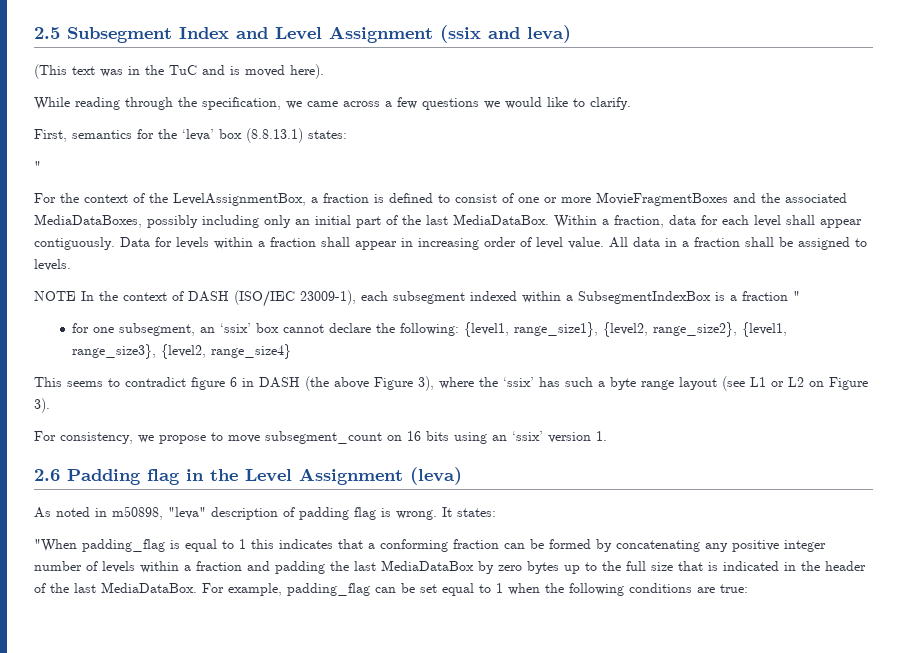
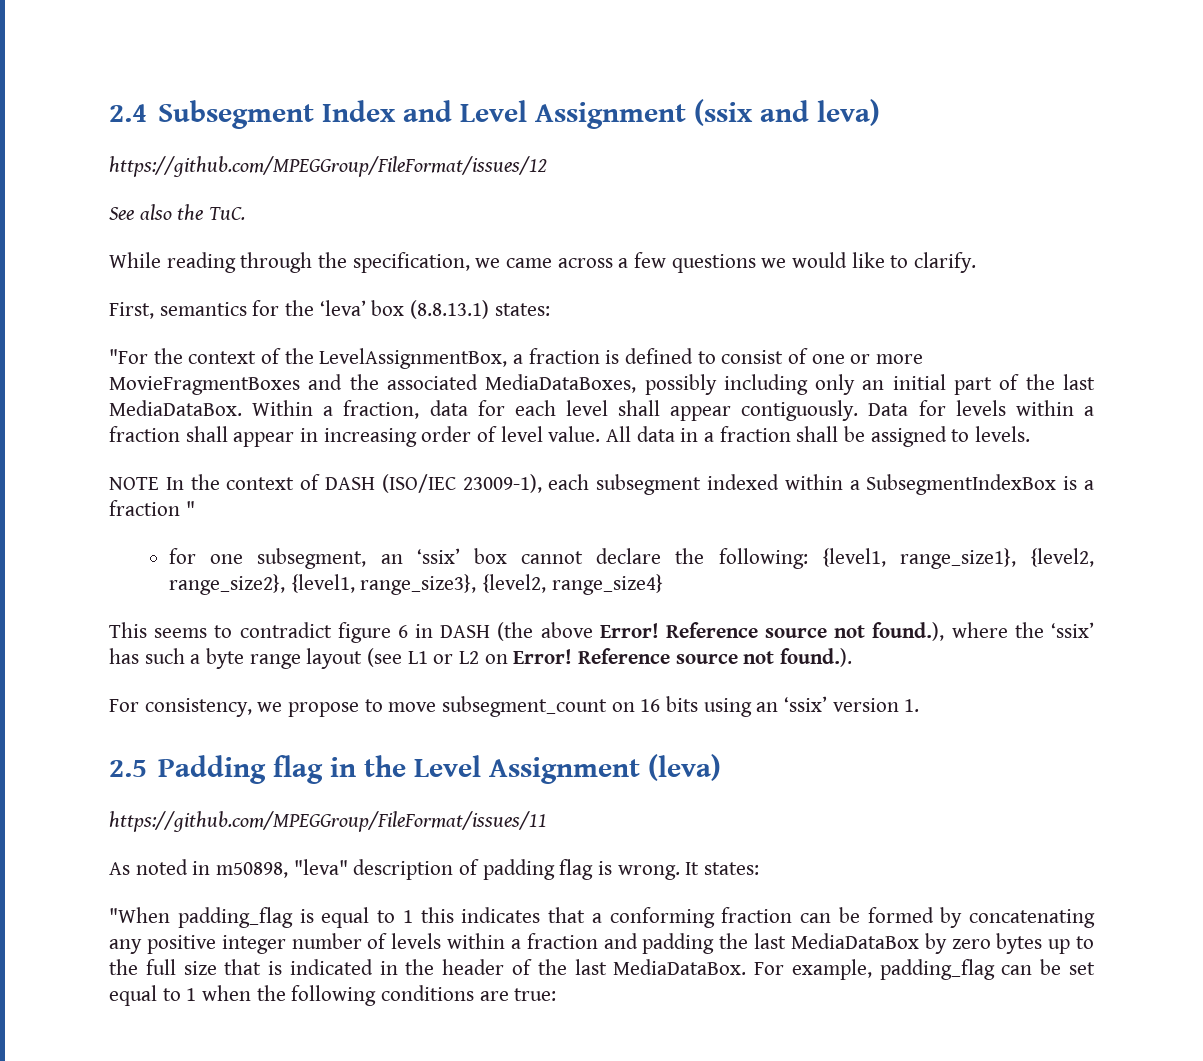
- 2.5 Subsegment Index and Level Assignment (ssix and leva)
+ 2.4 Subsegment Index and Level Assignment (ssix and leva)
- (This text was in the TuC and is moved here).
+ https://github.com/MPEGGroup/FileFormat/issues/12
+ See also the TuC.
  First, semantics for the ‘leva’ box (8.8.13.1) states:
- "
- For the context of the LevelAssignmentBox, a fraction is defined to consist of one or more MovieFragmentBoxes and the associated MediaDataBoxes, possibly including only an initial part of the last MediaDataBox.
+ "For the context of the LevelAssignmentBox, a fraction is defined to consist of one or more MovieFragmentBoxes and the associated MediaDataBoxes, possibly including only an initial part of the last MediaDataBox.
- This seems to contradict figure 6 in DASH (the above Figure 3), where the ‘ssix’ has such a byte range layout (see L1 or L2 on Figure 3).
+ This seems to contradict figure 6 in DASH (the above Error! Reference source not found.), where the ‘ssix’ has such a byte range layout (see L1 or L2 on Error! Reference source not found.).
- 2.6 Padding flag in the Level Assignment (leva)
+ 2.5 Padding flag in the Level Assignment (leva)
+ https://github.com/MPEGGroup/FileFormat/issues/11

